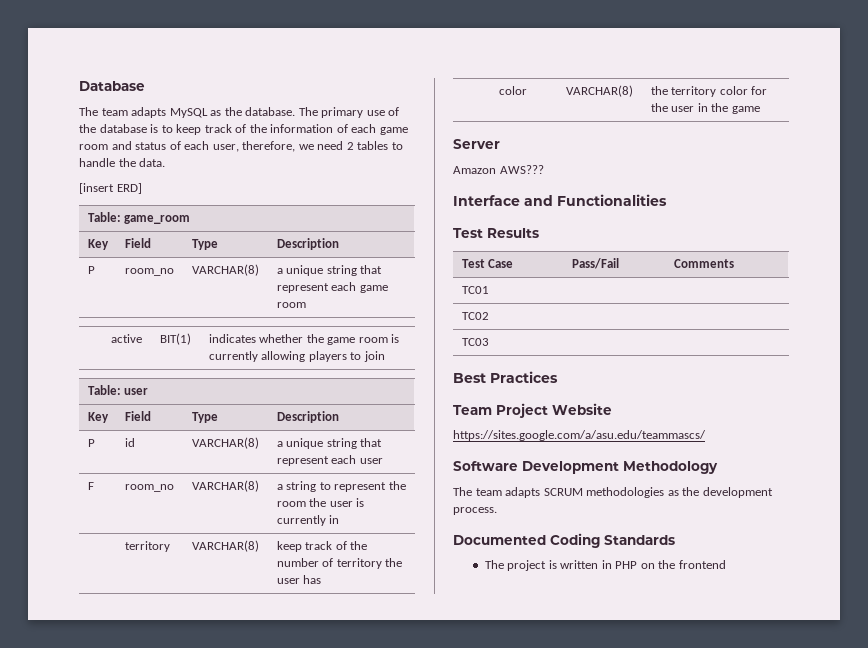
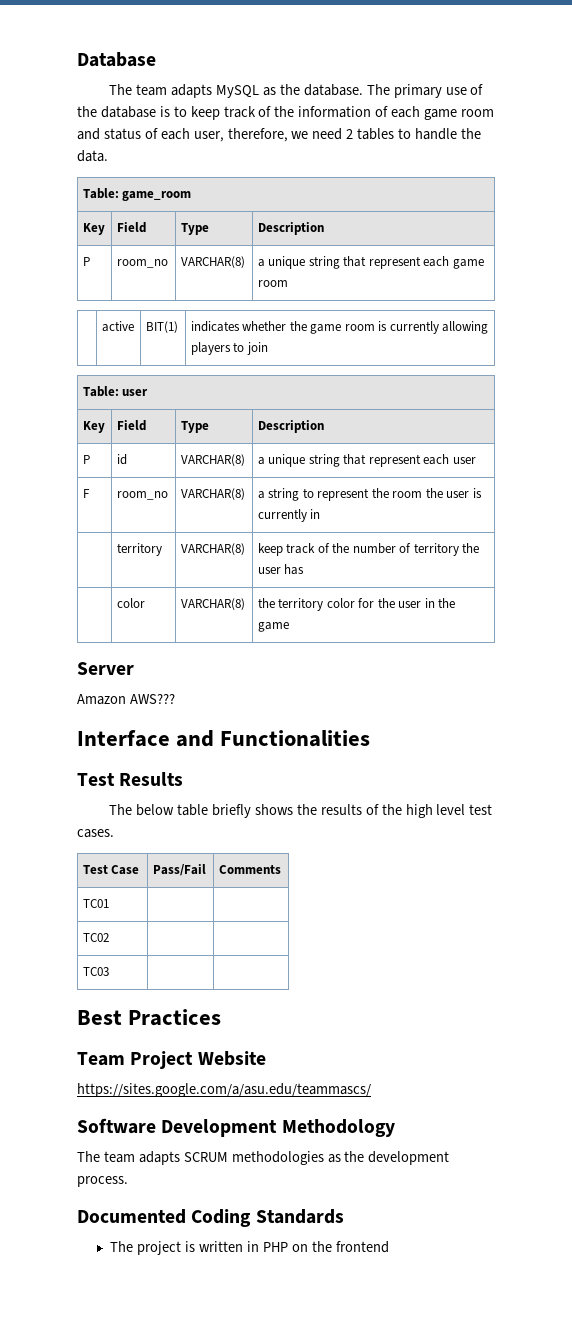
- [insert ERD]
+ The below table briefly shows the results of the high level test cases.

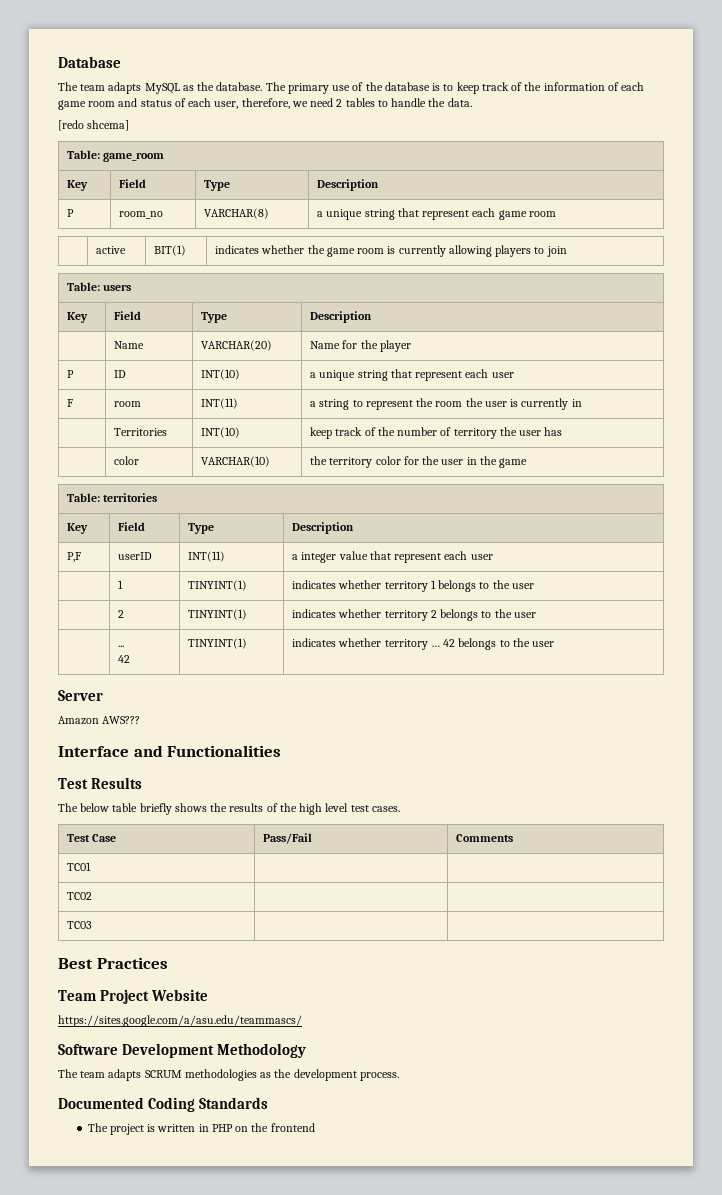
+ [redo shcema]
- Table: user
+ Table: users
  Key | Field | Type | Description
- P | id | VARCHAR(8) | a unique string that represent each user
+ | Name | VARCHAR(20) | Name for the player
+ P | ID | INT(10) | a unique string that represent each user
- F | room_no | VARCHAR(8) | a string to represent the room the user is currently in
+ F | room | INT(11) | a string to represent the room the user is currently in
- | territory | VARCHAR(8) | keep track of the number of territory the user has
+ | Territories | INT(10) | keep track of the number of territory the user has
- | color | VARCHAR(8) | the territory color for the user in the game
+ | color | VARCHAR(10) | the territory color for the user in the game
+ Table: territories
+ Key | Field | Type | Description
+ P,F | userID | INT(11) | a integer value that represent each user
+ | 1 | TINYINT(1) | indicates whether territory 1 belongs to the user
+ | 2 | TINYINT(1) | indicates whether territory 2 belongs to the user
+ | ...
+ 42 | TINYINT(1) | indicates whether territory … 42 belongs to the user

